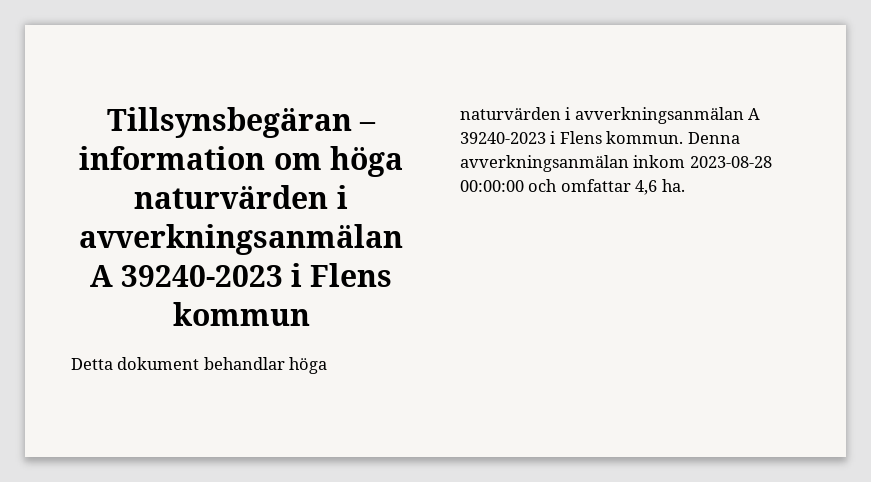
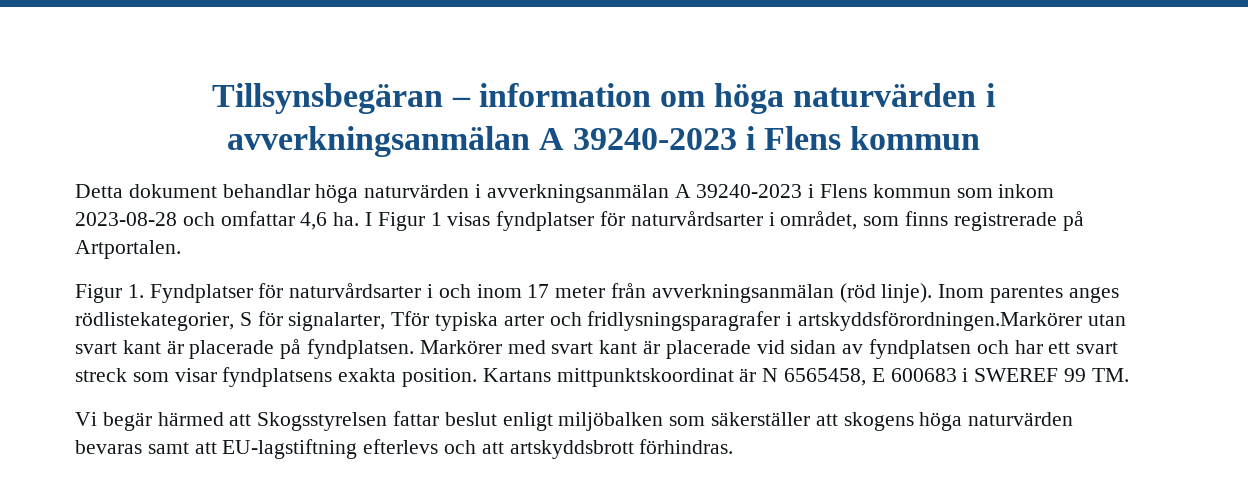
- Detta dokument behandlar höga naturvärden i avverkningsanmälan A 39240-2023 i Flens kommun. Denna avverkningsanmälan inkom 2023-08-28 00:00:00 och omfattar 4,6 ha.
+ Detta dokument behandlar höga naturvärden i avverkningsanmälan A 39240-2023 i Flens kommun som inkom 2023-08-28 och omfattar 4,6 ha.
+ I Figur 1 visas fyndplatser för naturvårdsarter i området, som finns registrerade på Artportalen.
+ Figur 1. Fyndplatser för naturvårdsarter i och inom 17 meter från avverkningsanmälan (röd linje). Inom parentes anges rödlistekategorier, S för signalarter, Tför typiska arter och fridlysningsparagrafer i artskyddsförordningen.Markörer utan svart kant är placerade på fyndplatsen. Markörer med svart kant är placerade vid sidan av fyndplatsen och har ett svart streck som visar fyndplatsens exakta position. Kartans mittpunktskoordinat är N 6565458, E 600683 i SWEREF 99 TM.
+ Vi begär härmed att Skogsstyrelsen fattar beslut enligt miljöbalken som säkerställer att skogens höga naturvärden bevaras samt att EU-lagstiftning efterlevs och att artskyddsbrott förhindras.

